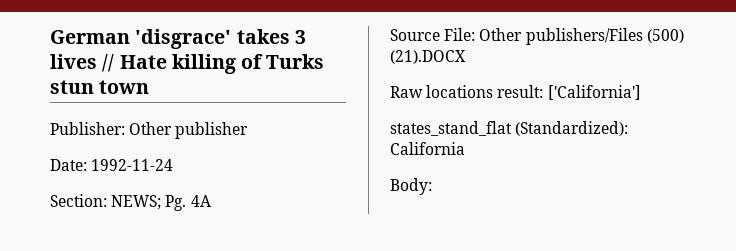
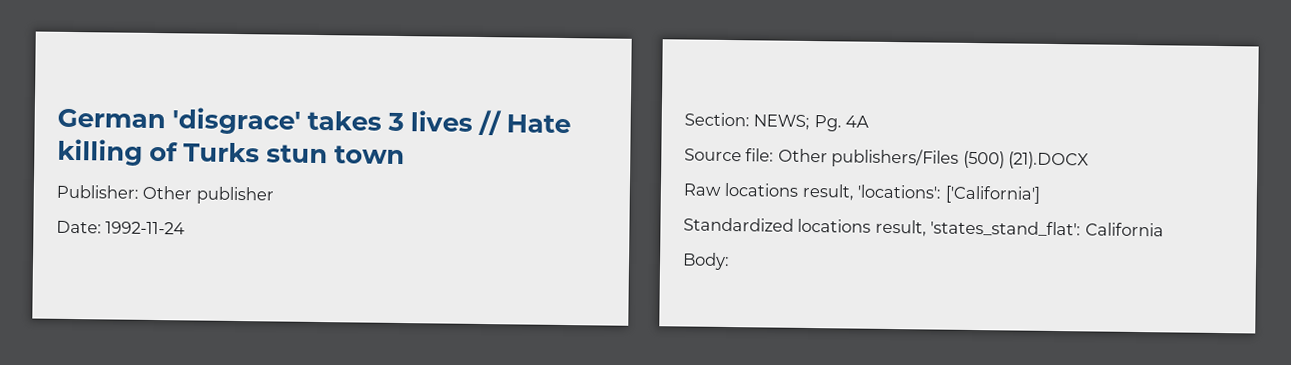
- Source File: Other publishers/Files (500) (21).DOCX
+ Source file: Other publishers/Files (500) (21).DOCX
- Raw locations result: ['California']
+ Raw locations result, 'locations': ['California']
- states_stand_flat (Standardized): California
+ Standardized locations result, 'states_stand_flat': California

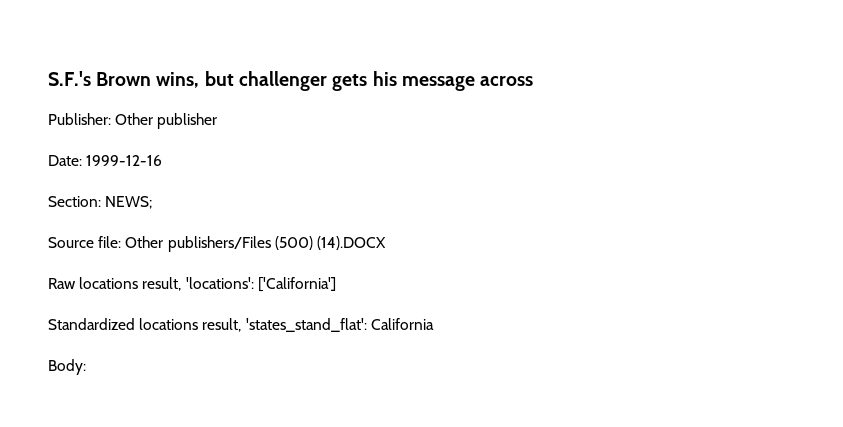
- German 'disgrace' takes 3 lives // Hate killing of Turks stun town
+ S.F.'s Brown wins, but challenger gets his message across
- Date: 1992-11-24
+ Date: 1999-12-16
- Section: NEWS; Pg. 4A
+ Section: NEWS;
- Source file: Other publishers/Files (500) (21).DOCX
+ Source file: Other publishers/Files (500) (14).DOCX

